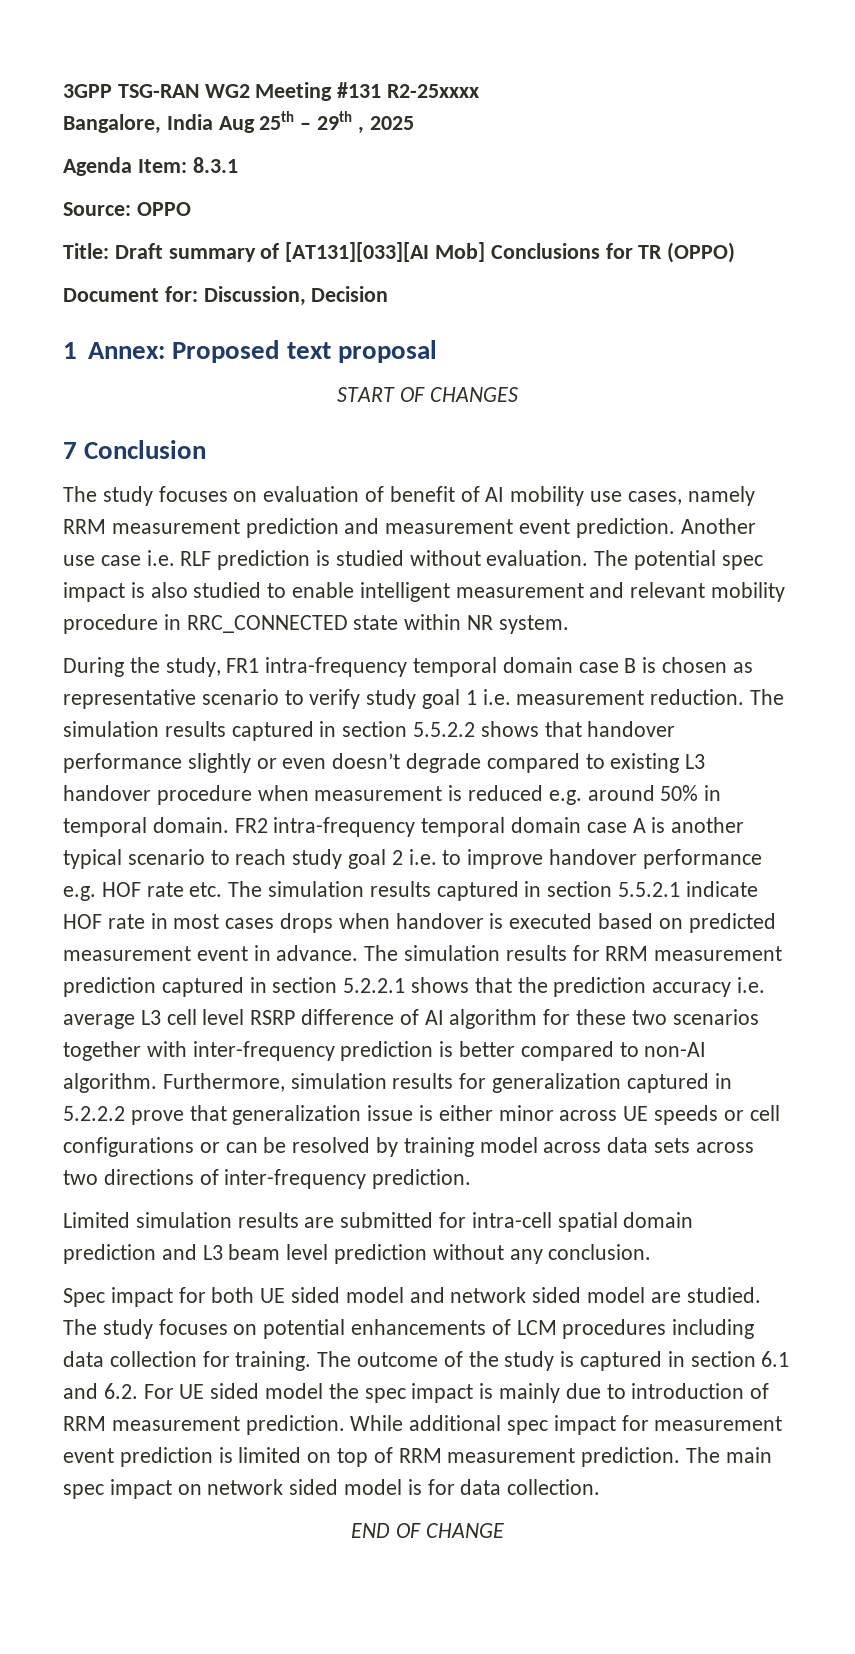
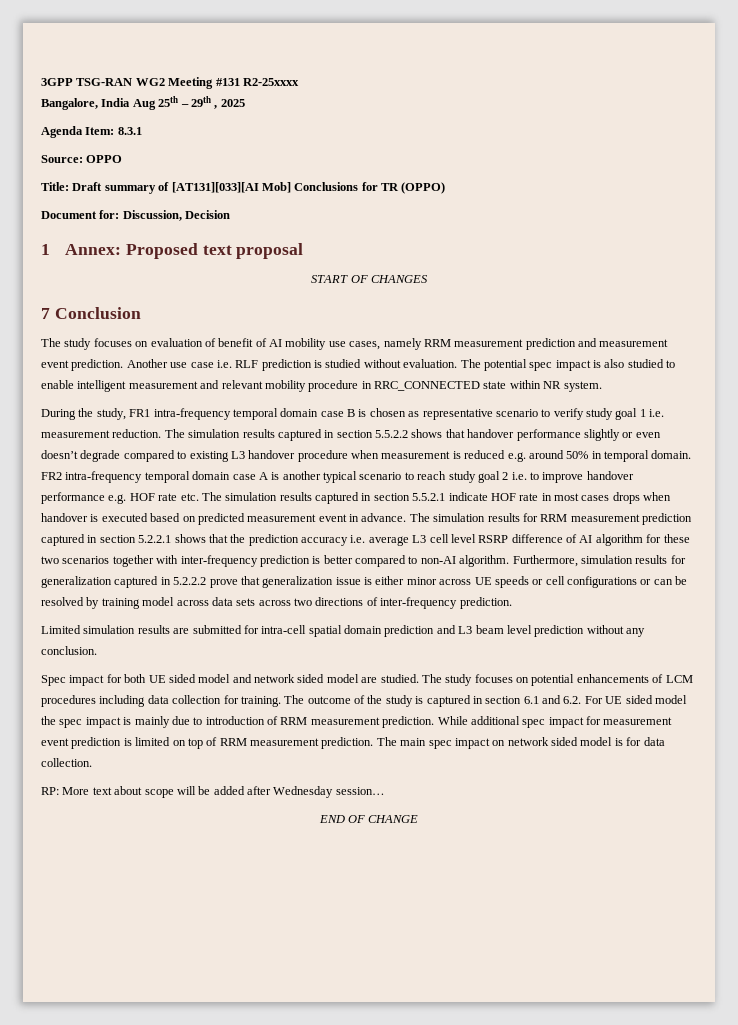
+ RP: More text about scope will be added after Wednesday session…

